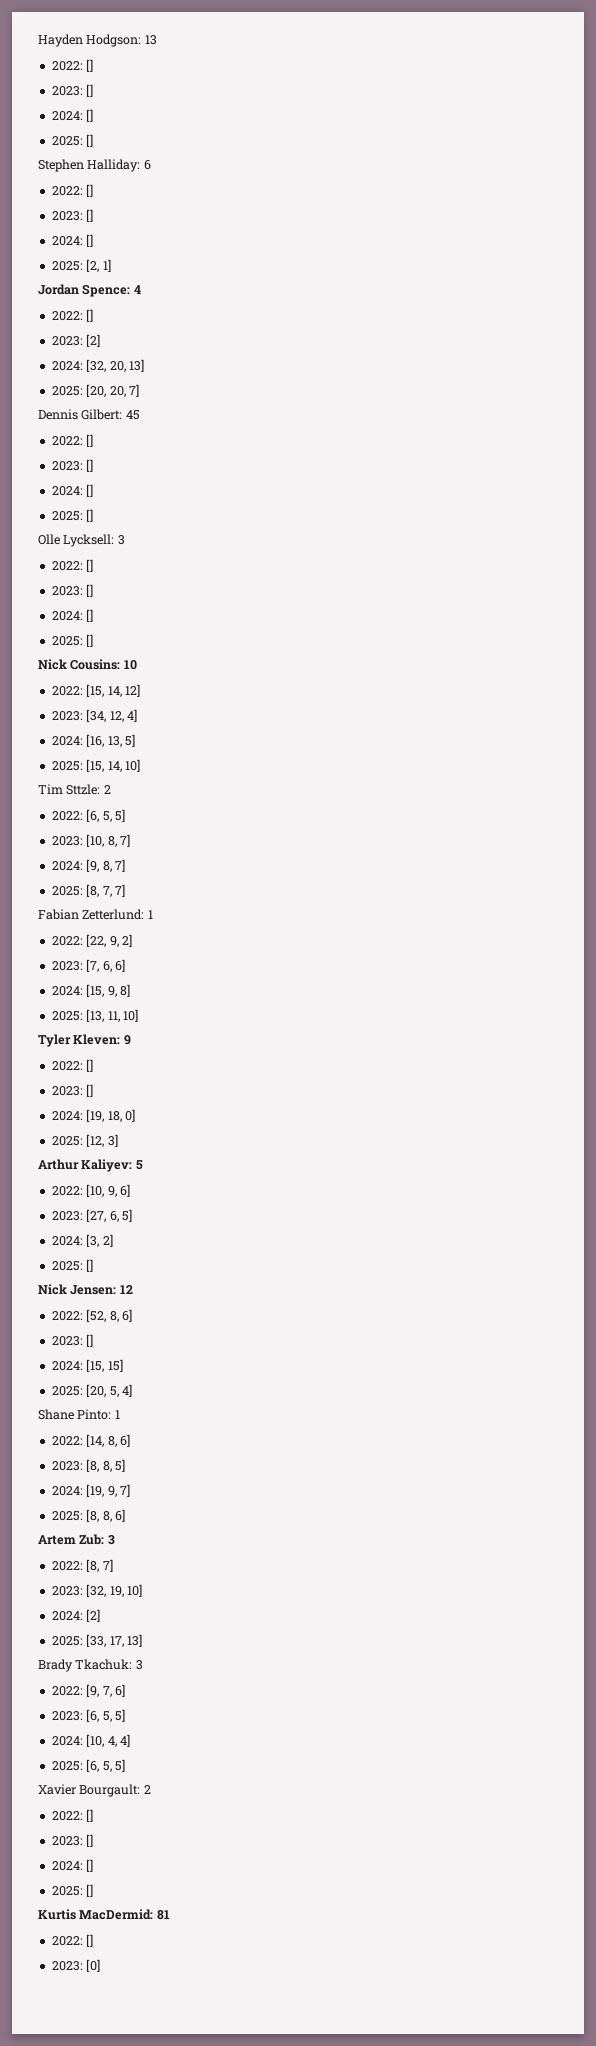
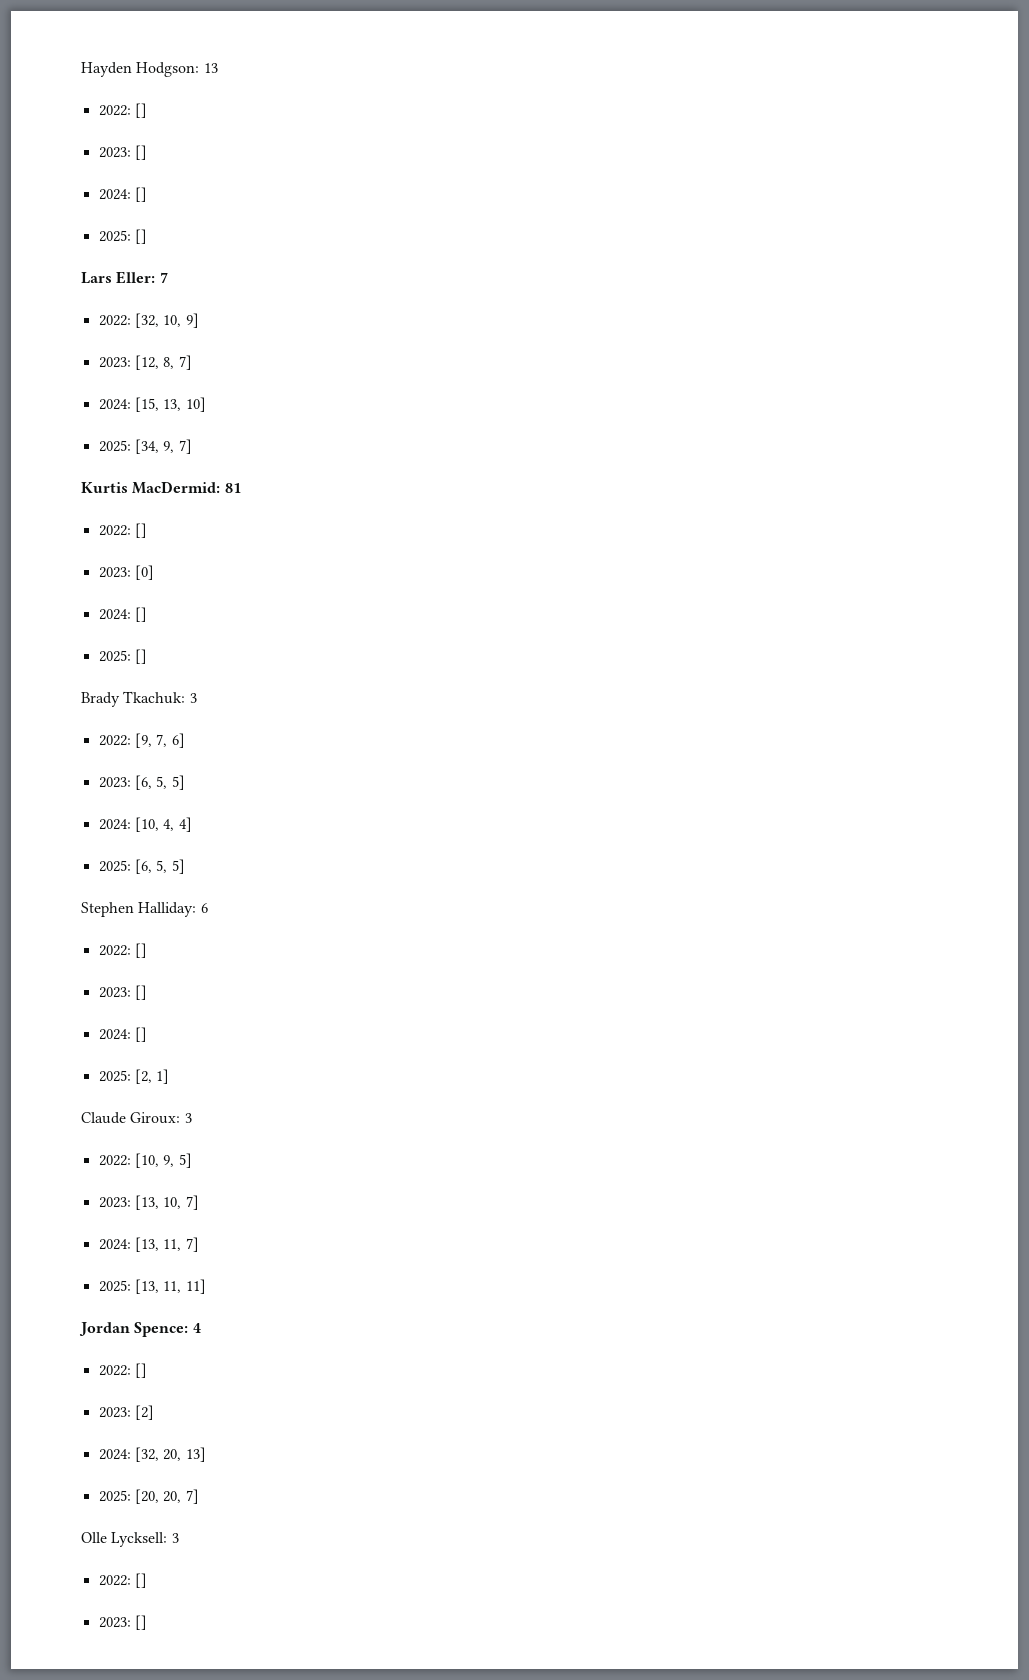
- Stephen Halliday: 6
+ Lars Eller: 7
+ 2022: [32, 10, 9]
+ 2023: [12, 8, 7]
+ 2024: [15, 13, 10]
+ 2025: [34, 9, 7]
+ Kurtis MacDermid: 81
  2022: []
- 2023: []
- 2024: []
- 2025: [2, 1]
- Jordan Spence: 4
- 2022: []
- 2023: [2]
- 2024: [32, 20, 13]
- 2025: [20, 20, 7]
- Dennis Gilbert: 45
- 2022: []
- 2023: []
+ 2023: [0]
  2024: []
  2025: []
- Olle Lycksell: 3
- 2022: []
- 2023: []
- 2024: []
- 2025: []
- Nick Cousins: 10
- 2022: [15, 14, 12]
- 2023: [34, 12, 4]
- 2024: [16, 13, 5]
- 2025: [15, 14, 10]
- Tim Sttzle: 2
- 2022: [6, 5, 5]
- 2023: [10, 8, 7]
- 2024: [9, 8, 7]
- 2025: [8, 7, 7]
- Fabian Zetterlund: 1
- 2022: [22, 9, 2]
- 2023: [7, 6, 6]
- 2024: [15, 9, 8]
- 2025: [13, 11, 10]
- Tyler Kleven: 9
- 2022: []
- 2023: []
- 2024: [19, 18, 0]
- 2025: [12, 3]
- Arthur Kaliyev: 5
- 2022: [10, 9, 6]
- 2023: [27, 6, 5]
- 2024: [3, 2]
- 2025: []
- Nick Jensen: 12
- 2022: [52, 8, 6]
- 2023: []
- 2024: [15, 15]
- 2025: [20, 5, 4]
- Shane Pinto: 1
- 2022: [14, 8, 6]
- 2023: [8, 8, 5]
- 2024: [19, 9, 7]
- 2025: [8, 8, 6]
- Artem Zub: 3
- 2022: [8, 7]
- 2023: [32, 19, 10]
- 2024: [2]
- 2025: [33, 17, 13]
- Xavier Bourgault: 2
+ Stephen Halliday: 6
  2022: []
  2023: []
  2024: []
- 2025: []
- Kurtis MacDermid: 81
+ 2025: [2, 1]
+ Claude Giroux: 3
+ 2022: [10, 9, 5]
+ 2023: [13, 10, 7]
+ 2024: [13, 11, 7]
+ 2025: [13, 11, 11]
+ Jordan Spence: 4
  2022: []
- 2023: [0]
+ 2023: [2]
+ 2024: [32, 20, 13]
+ 2025: [20, 20, 7]
+ Olle Lycksell: 3
+ 2022: []
+ 2023: []

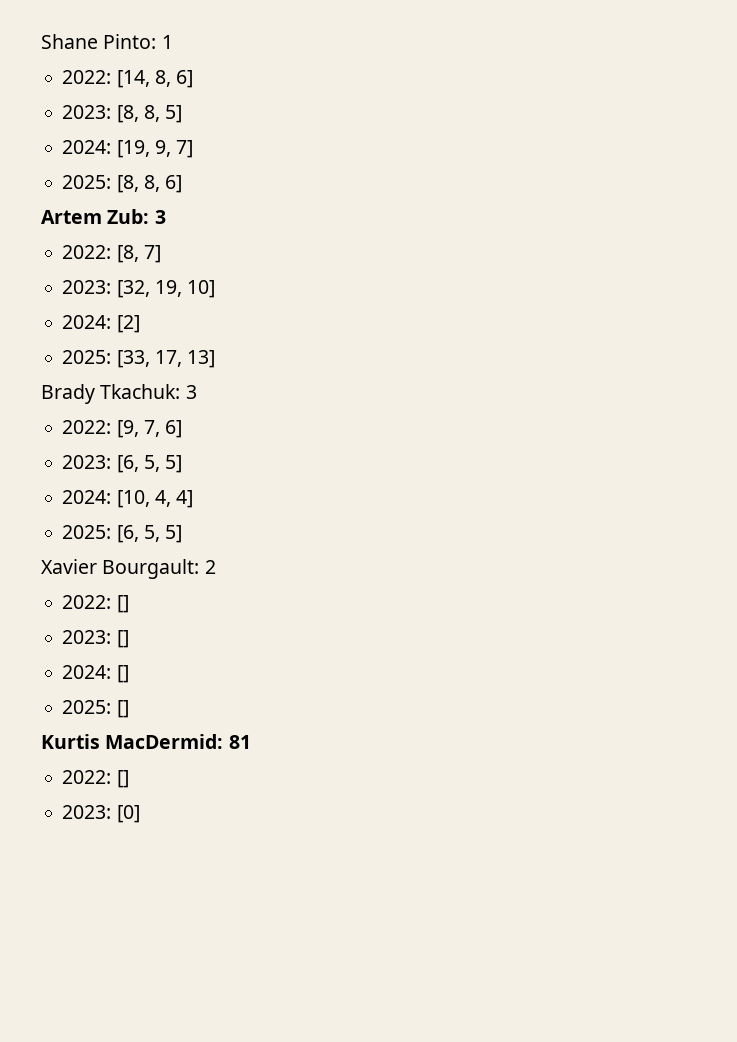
- Hayden Hodgson: 13
- 2022: []
- 2023: []
- 2024: []
- 2025: []
- Lars Eller: 7
- 2022: [32, 10, 9]
- 2023: [12, 8, 7]
- 2024: [15, 13, 10]
- 2025: [34, 9, 7]
- Kurtis MacDermid: 81
- 2022: []
- 2023: [0]
- 2024: []
- 2025: []
+ Shane Pinto: 1
+ 2022: [14, 8, 6]
+ 2023: [8, 8, 5]
+ 2024: [19, 9, 7]
+ 2025: [8, 8, 6]
+ Artem Zub: 3
+ 2022: [8, 7]
+ 2023: [32, 19, 10]
+ 2024: [2]
+ 2025: [33, 17, 13]
- Stephen Halliday: 6
+ Xavier Bourgault: 2
  2022: []
  2023: []
  2024: []
- 2025: [2, 1]
- Claude Giroux: 3
- 2022: [10, 9, 5]
- 2023: [13, 10, 7]
- 2024: [13, 11, 7]
- 2025: [13, 11, 11]
- Jordan Spence: 4
+ 2025: []
+ Kurtis MacDermid: 81
  2022: []
- 2023: [2]
- 2024: [32, 20, 13]
- 2025: [20, 20, 7]
- Olle Lycksell: 3
- 2022: []
- 2023: []
+ 2023: [0]

